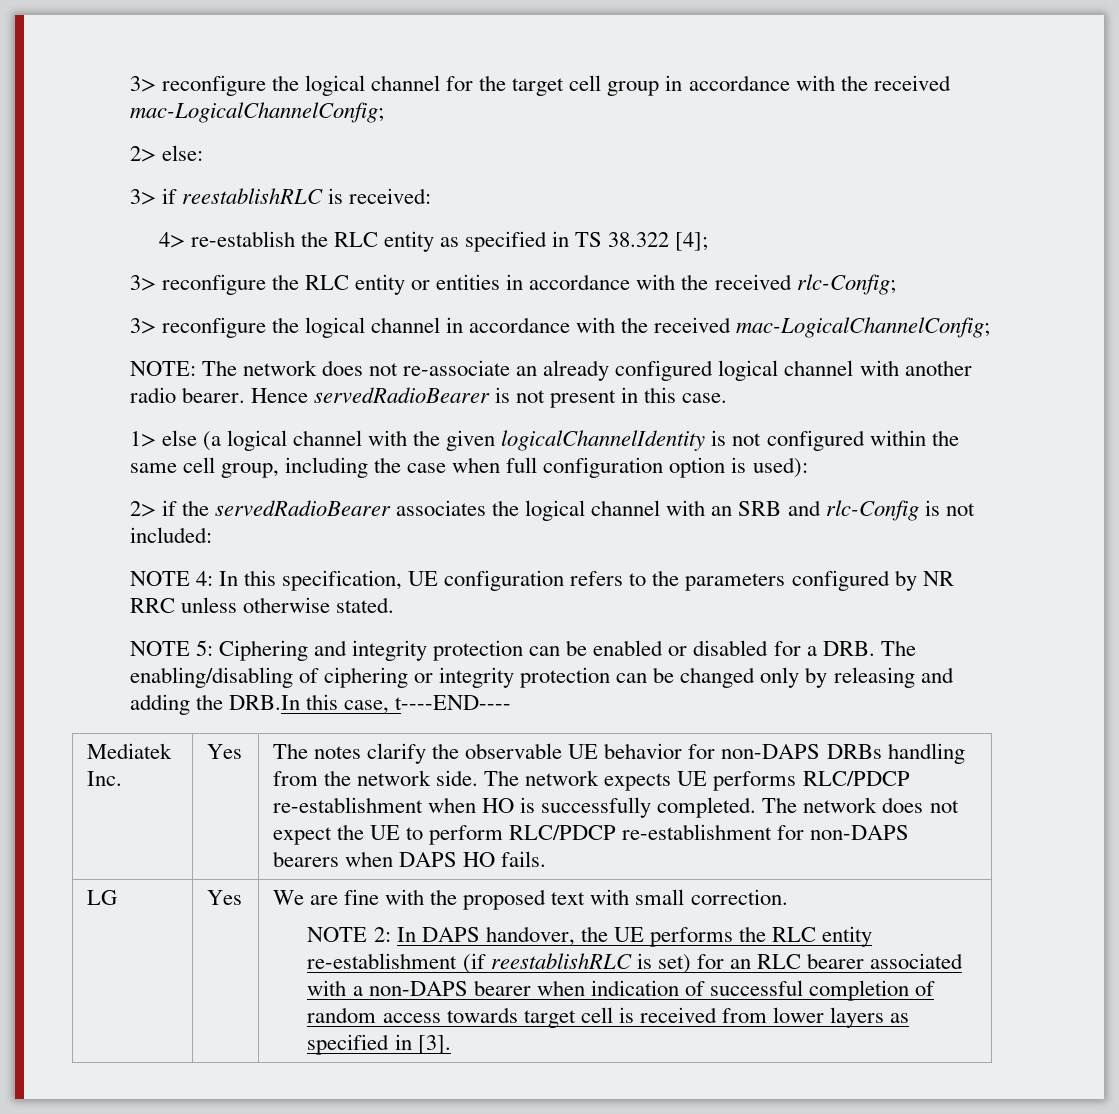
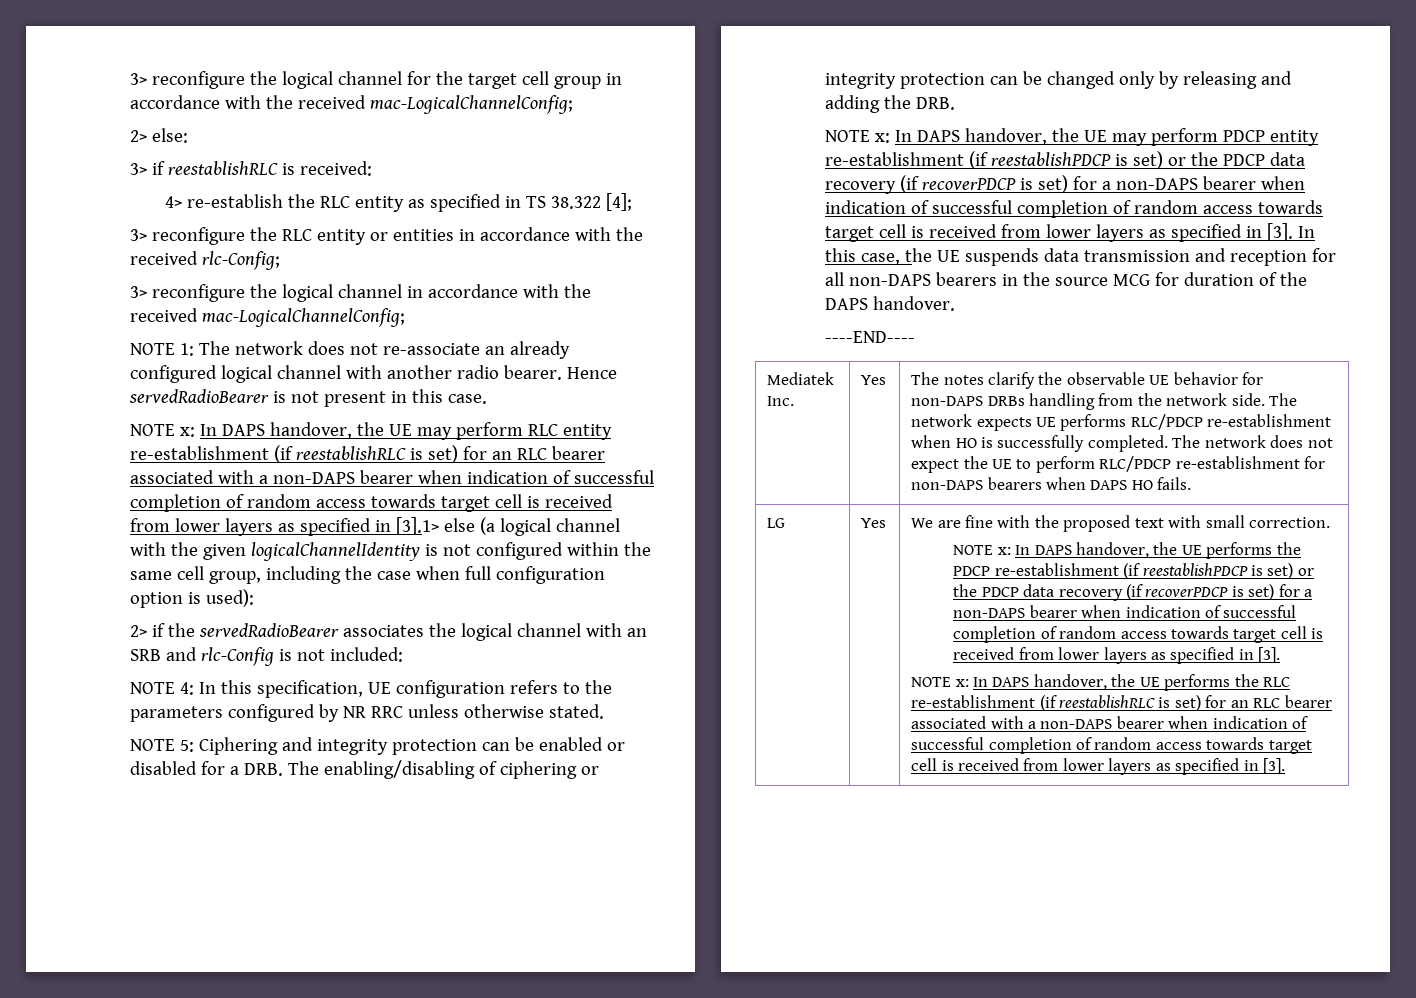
- NOTE: The network does not re-associate an already configured logical channel with another radio bearer.
+ NOTE 1: The network does not re-associate an already configured logical channel with another radio bearer.
- 1> else (a logical channel with the given logicalChannelIdentity is not configured within the same cell group, including the case when full configuration option is used):
+ NOTE x: In DAPS handover, the UE may perform RLC entity re-establishment (if reestablishRLC is set) for an RLC bearer associated with a non-DAPS bearer when indication of successful completion of random access towards target cell is received from lower layers as specified in [3].1> else (a logical channel with the given logicalChannelIdentity is not configured within the same cell group, including the case when full configuration option is used):
- NOTE 5: Ciphering and integrity protection can be enabled or disabled for a DRB. The enabling/disabling of ciphering or integrity protection can be changed only by releasing and adding the DRB.In this case, t----END----
+ NOTE 5: Ciphering and integrity protection can be enabled or disabled for a DRB. The enabling/disabling of ciphering or integrity protection can be changed only by releasing and adding the DRB.
+ NOTE x: In DAPS handover, the UE may perform PDCP entity re-establishment (if reestablishPDCP is set) or the PDCP data recovery (if recoverPDCP is set) for a non-DAPS bearer when indication of successful completion of random access towards target cell is received from lower layers as specified in [3]. In this case, the UE suspends data transmission and reception for all non-DAPS bearers in the source MCG for duration of the DAPS handover.
+ ----END----
- NOTE 2: In DAPS handover, the UE performs the RLC entity re-establishment (if reestablishRLC is set) for an RLC bearer associated with a non-DAPS bearer when indication of successful completion of random access towards target cell is received from lower layers as specified in [3].
+ NOTE x: In DAPS handover, the UE performs the PDCP re-establishment (if reestablishPDCP is set) or the PDCP data recovery (if recoverPDCP is set) for a non-DAPS bearer when indication of successful completion of random access towards target cell is received from lower layers as specified in [3].
+ NOTE x: In DAPS handover, the UE performs the RLC re-establishment (if reestablishRLC is set) for an RLC bearer associated with a non-DAPS bearer when indication of successful completion of random access towards target cell is received from lower layers as specified in [3].

